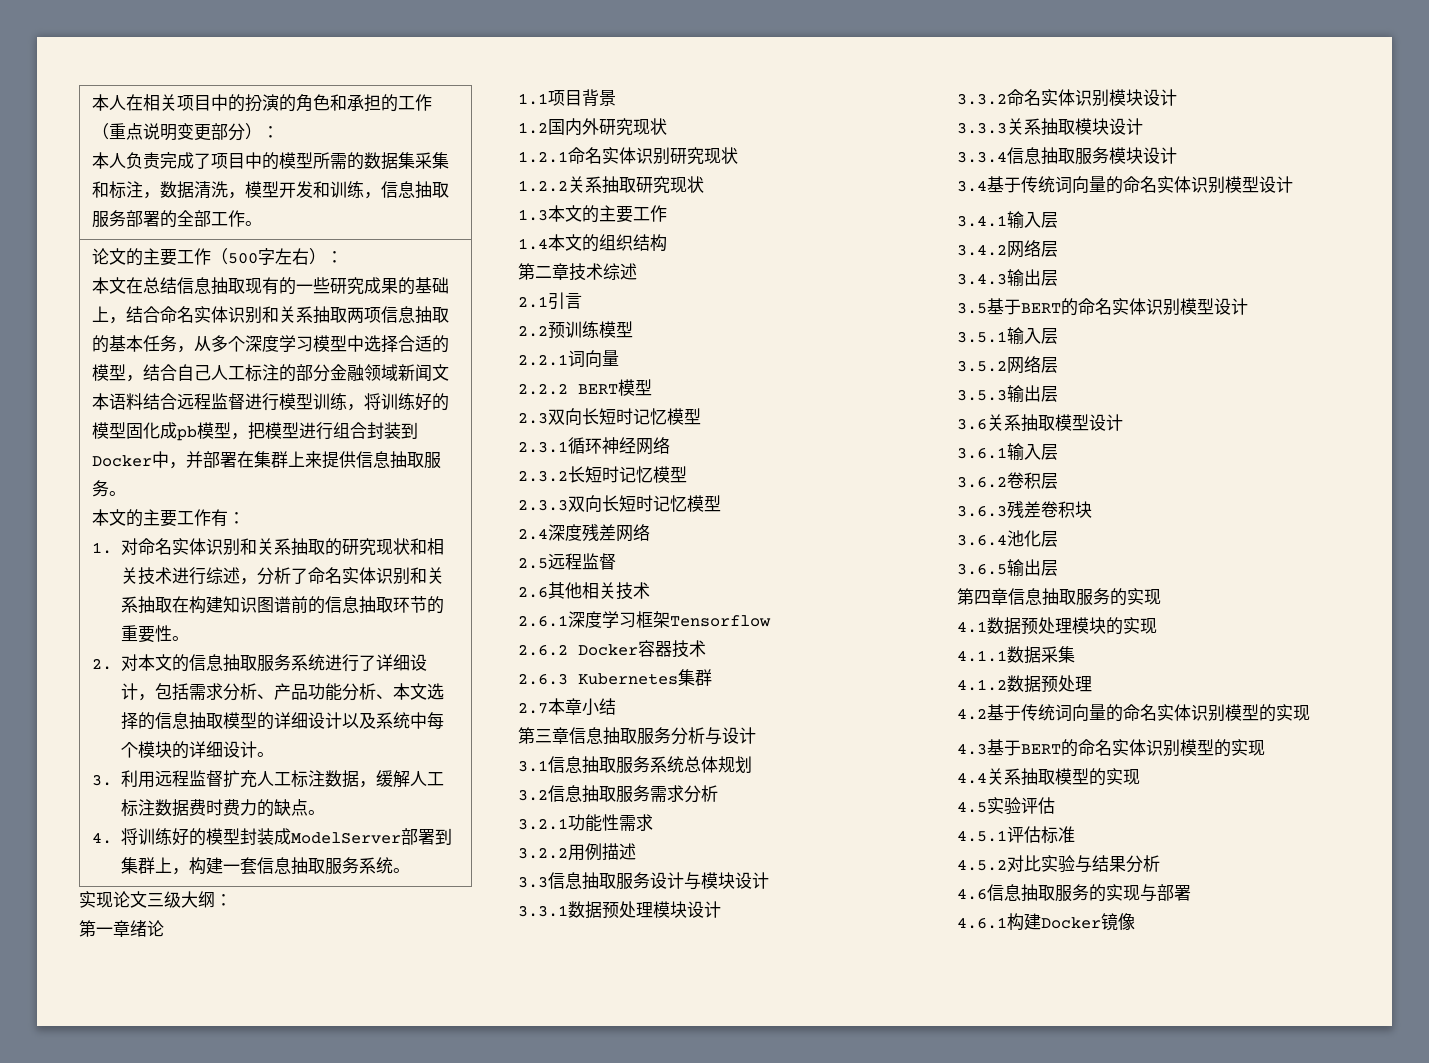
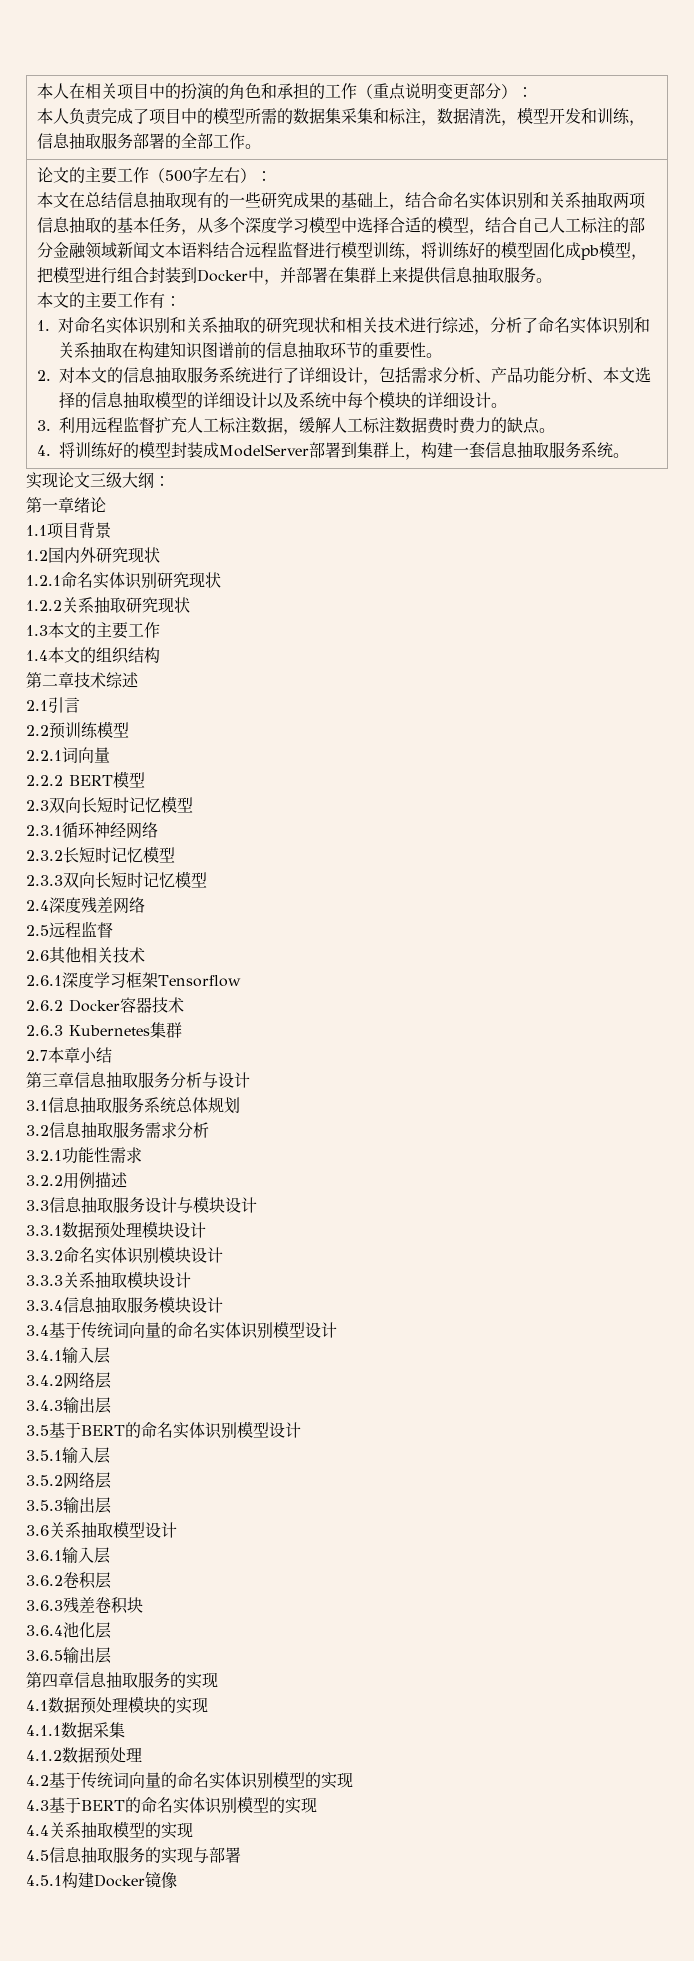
- 4.5实验评估
- 4.5.1评估标准
- 4.5.2对比实验与结果分析
- 4.6信息抽取服务的实现与部署
+ 4.5信息抽取服务的实现与部署
- 4.6.1构建Docker镜像
+ 4.5.1构建Docker镜像

